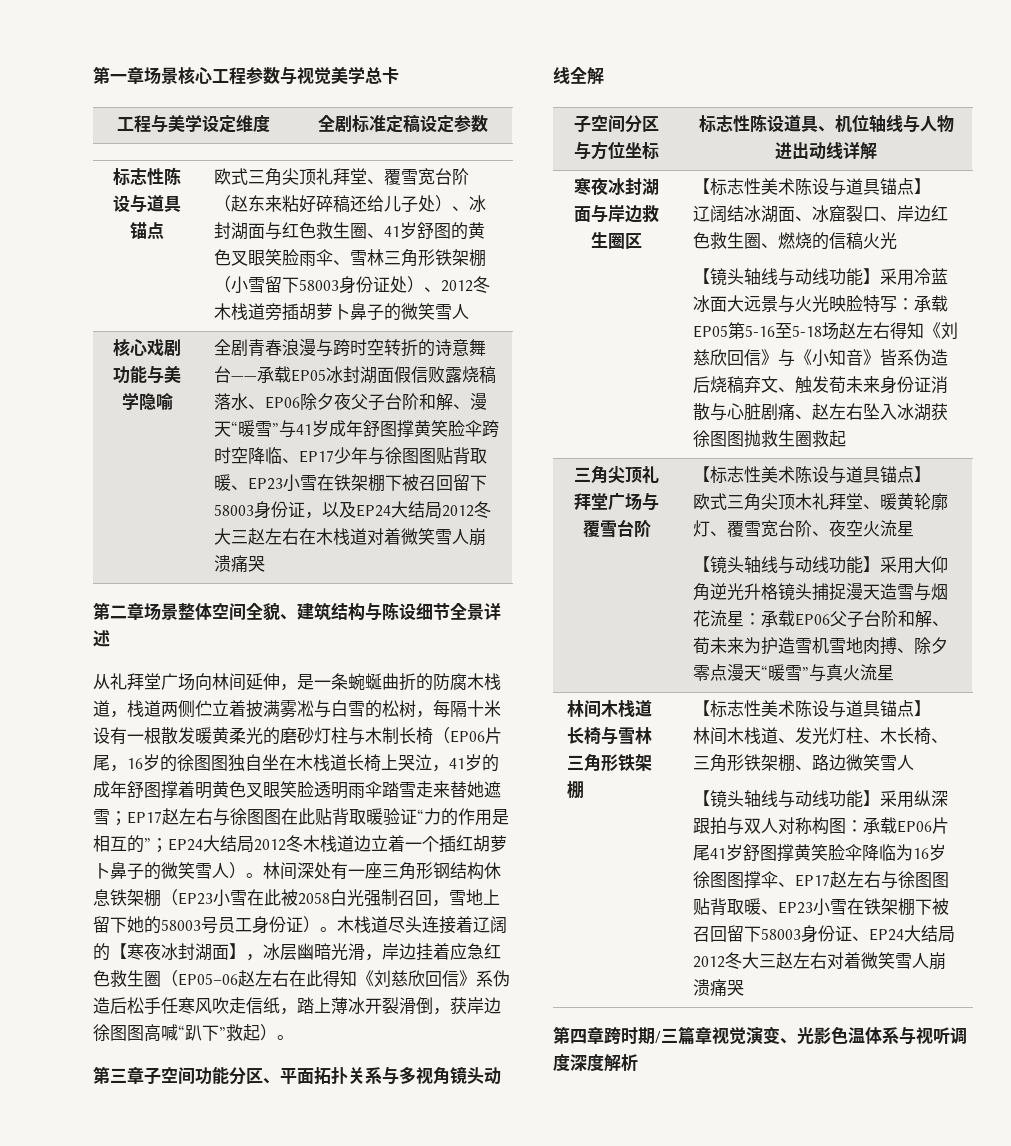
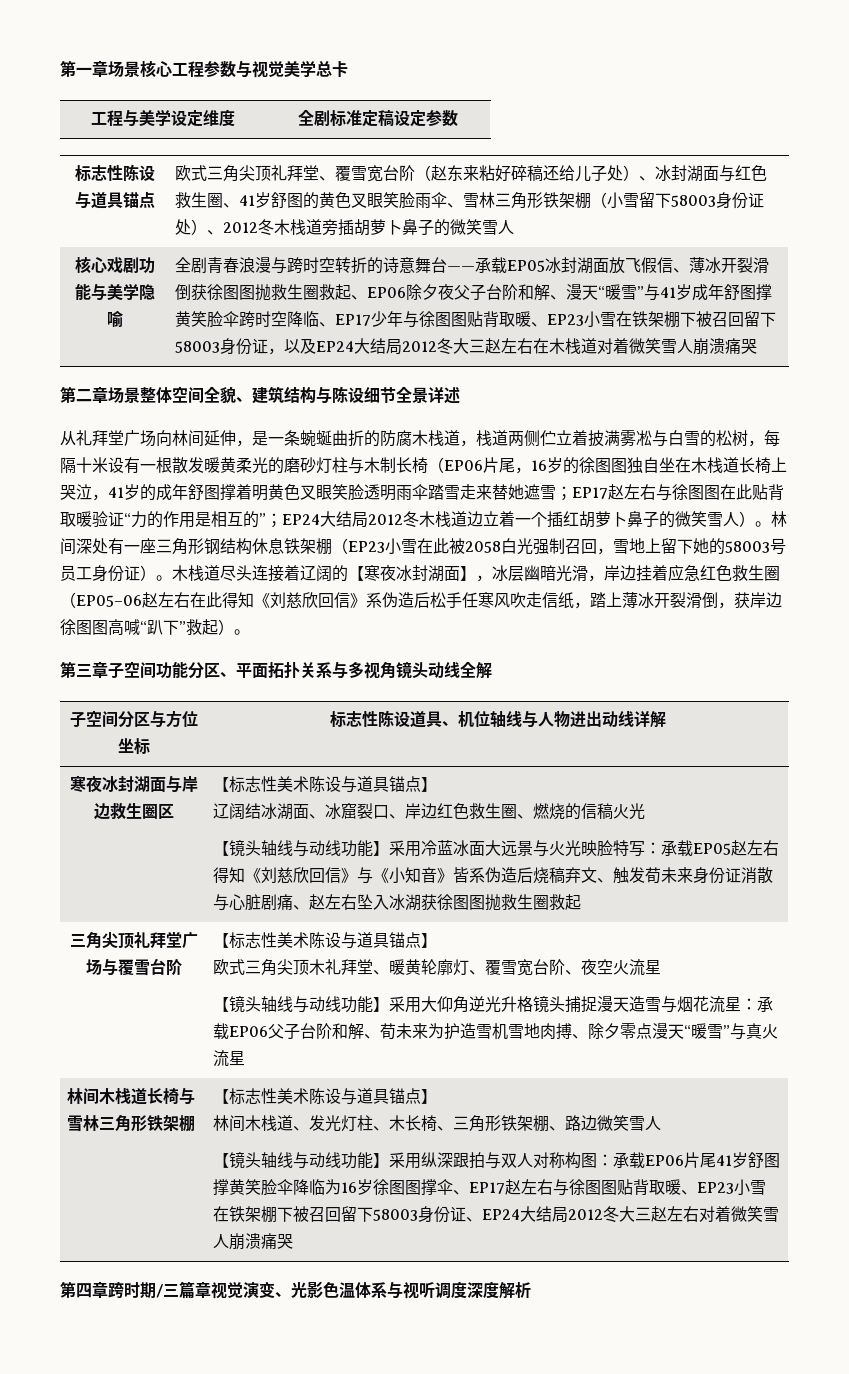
- 全剧青春浪漫与跨时空转折的诗意舞台——承载EP05冰封湖面假信败露烧稿落水、EP06除夕夜父子台阶和解、漫天“暖雪”与41岁成年舒图撑黄笑脸伞跨时空降临、EP17少年与徐图图贴背取暖、EP23小雪在铁架棚下被召回留下58003身份证，以及EP24大结局2012冬大三赵左右在木栈道对着微笑雪人崩溃痛哭
+ 全剧青春浪漫与跨时空转折的诗意舞台——承载EP05冰封湖面放飞假信、薄冰开裂滑倒获徐图图抛救生圈救起、EP06除夕夜父子台阶和解、漫天“暖雪”与41岁成年舒图撑黄笑脸伞跨时空降临、EP17少年与徐图图贴背取暖、EP23小雪在铁架棚下被召回留下58003身份证，以及EP24大结局2012冬大三赵左右在木栈道对着微笑雪人崩溃痛哭
- 【镜头轴线与动线功能】采用冷蓝冰面大远景与火光映脸特写：承载EP05第5-16至5-18场赵左右得知《刘慈欣回信》与《小知音》皆系伪造后烧稿弃文、触发荀未来身份证消散与心脏剧痛、赵左右坠入冰湖获徐图图抛救生圈救起
+ 【镜头轴线与动线功能】采用冷蓝冰面大远景与火光映脸特写：承载EP05赵左右得知《刘慈欣回信》与《小知音》皆系伪造后烧稿弃文、触发荀未来身份证消散与心脏剧痛、赵左右坠入冰湖获徐图图抛救生圈救起

